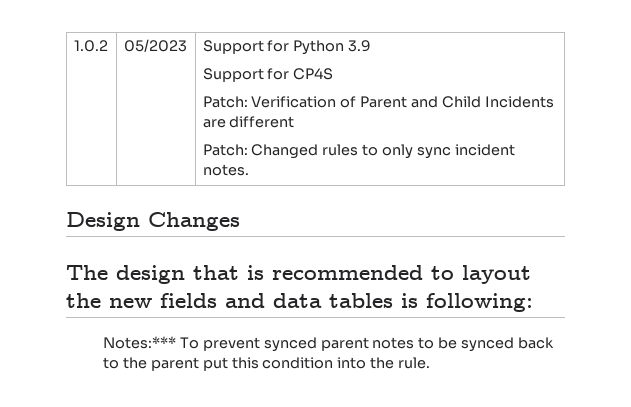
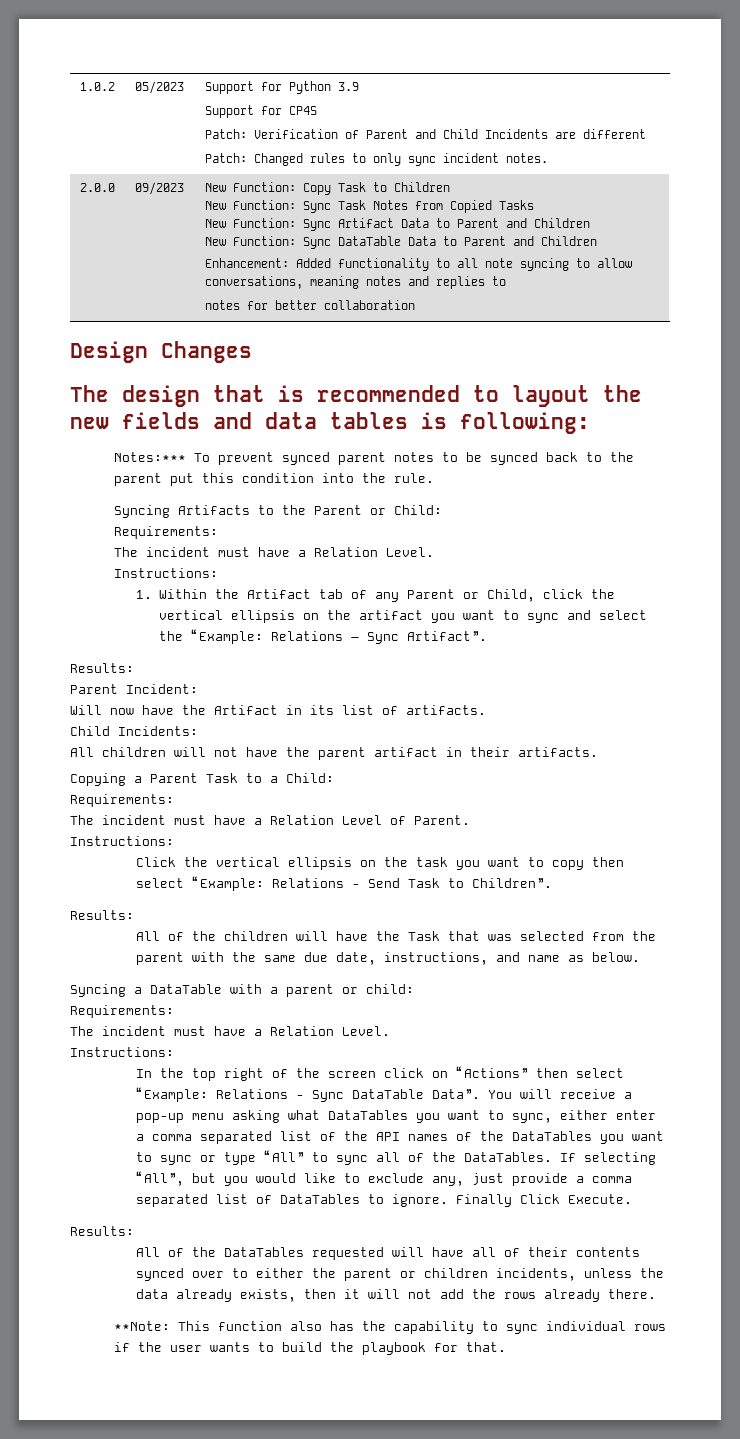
+ 2.0.0 | 09/2023 | New Function: Copy Task to Children
+ New Function: Sync Task Notes from Copied Tasks
+ New Function: Sync Artifact Data to Parent and Children
+ New Function: Sync DataTable Data to Parent and Children
+ Enhancement: Added functionality to all note syncing to allow conversations, meaning notes and replies to
+ notes for better collaboration
+ Syncing Artifacts to the Parent or Child:
+ Requirements:
+ The incident must have a Relation Level.
+ Instructions:
+ 1. Within the Artifact tab of any Parent or Child, click the vertical ellipsis on the artifact you want to sync and select the “Example: Relations – Sync Artifact”.
+ Results:
+ Parent Incident:
+ Will now have the Artifact in its list of artifacts.
+ Child Incidents:
+ All children will not have the parent artifact in their artifacts.
+ Copying a Parent Task to a Child:
+ Requirements:
+ The incident must have a Relation Level of Parent.
+ Instructions:
+ Click the vertical ellipsis on the task you want to copy then select “Example: Relations - Send Task to Children”.
+ Results:
+ All of the children will have the Task that was selected from the parent with the same due date, instructions, and name as below.
+ Syncing a DataTable with a parent or child:
+ Requirements:
+ The incident must have a Relation Level.
+ Instructions:
+ In the top right of the screen click on “Actions” then select “Example: Relations - Sync DataTable Data”. You will receive a pop-up menu asking what DataTables you want to sync, either enter a comma separated list of the API names of the DataTables you want to sync or type “All” to sync all of the DataTables. If selecting “All”, but you would like to exclude any, just provide a comma separated list of DataTables to ignore. Finally Click Execute.
+ Results:
+ All of the DataTables requested will have all of their contents synced over to either the parent or children incidents, unless the data already exists, then it will not add the rows already there.
+ **Note: This function also has the capability to sync individual rows if the user wants to build the playbook for that.

